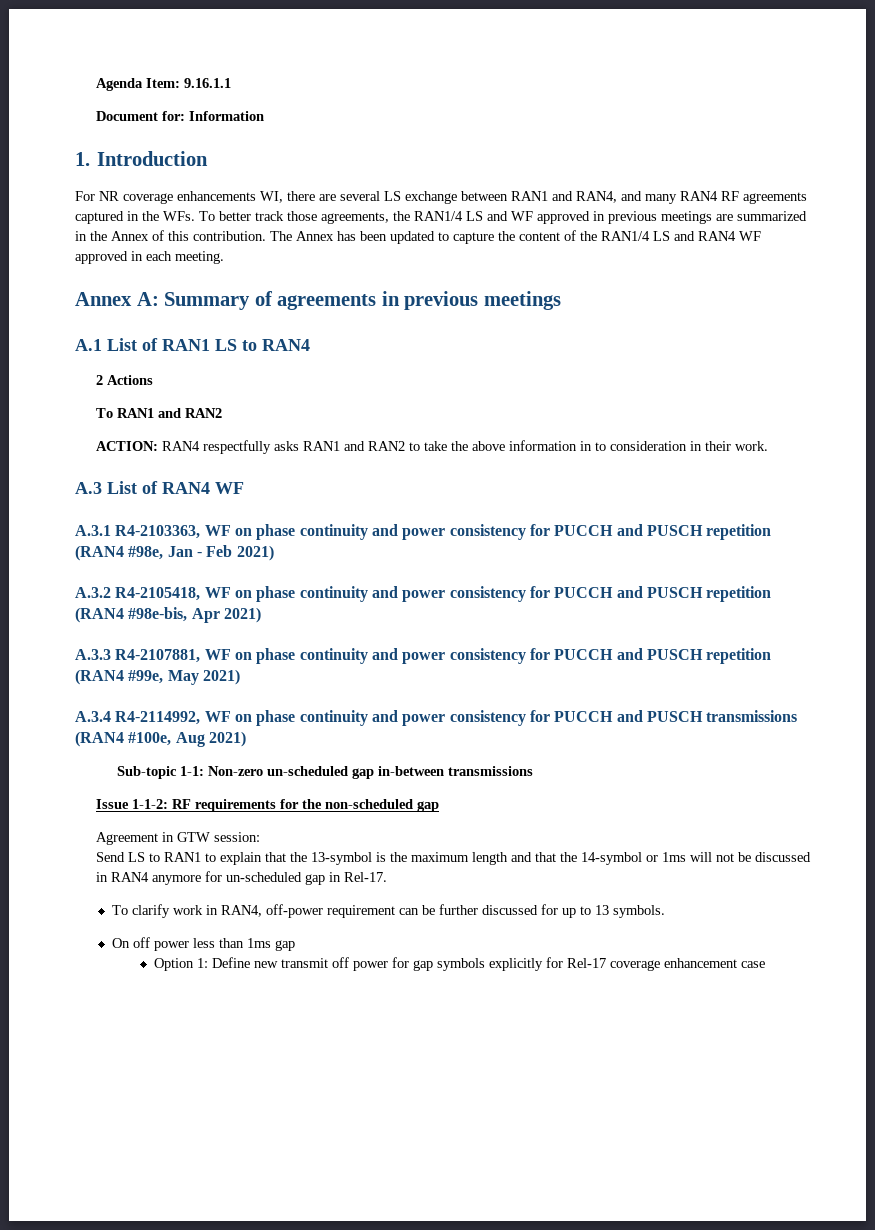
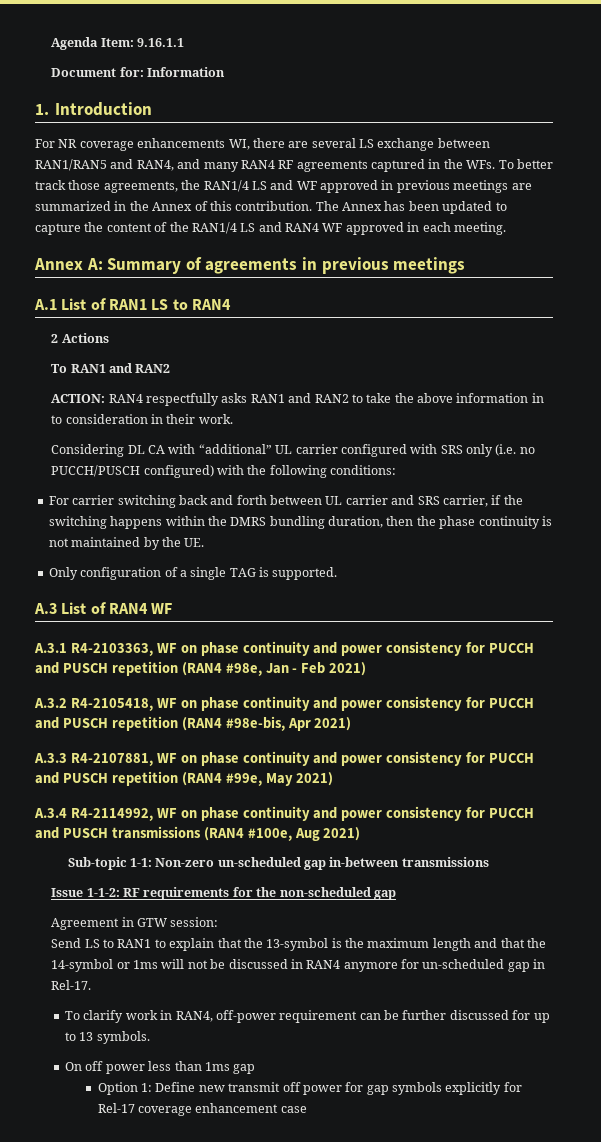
- For NR coverage enhancements WI, there are several LS exchange between RAN1 and RAN4, and many RAN4 RF agreements captured in the WFs. To better track those agreements, the RAN1/4 LS and WF approved in previous meetings are summarized in the Annex of this contribution.
+ For NR coverage enhancements WI, there are several LS exchange between RAN1/RAN5 and RAN4, and many RAN4 RF agreements captured in the WFs. To better track those agreements, the RAN1/4 LS and WF approved in previous meetings are summarized in the Annex of this contribution.
+ Considering DL CA with “additional” UL carrier configured with SRS only (i.e. no PUCCH/PUSCH configured) with the following conditions:
+ For carrier switching back and forth between UL carrier and SRS carrier, if the switching happens within the DMRS bundling duration, then the phase continuity is not maintained by the UE.
+ Only configuration of a single TAG is supported.

